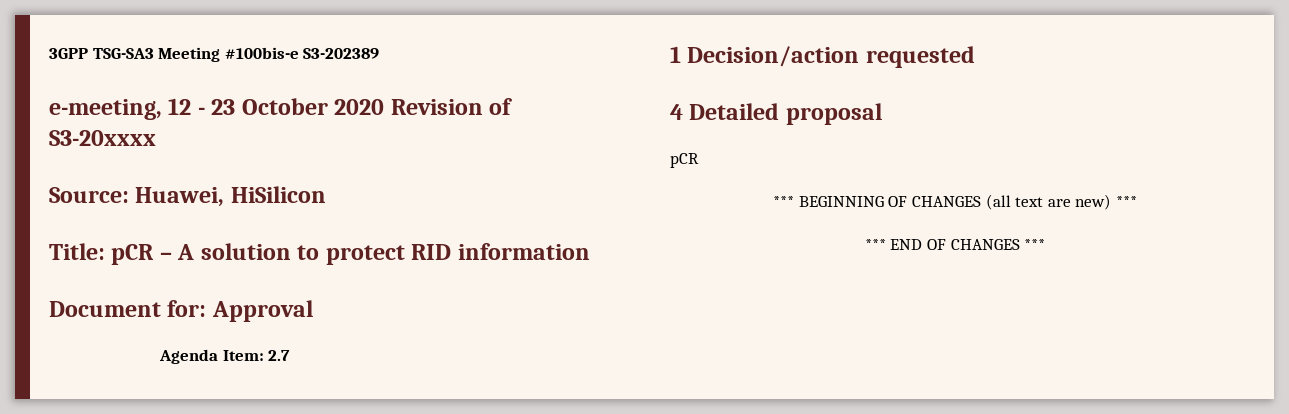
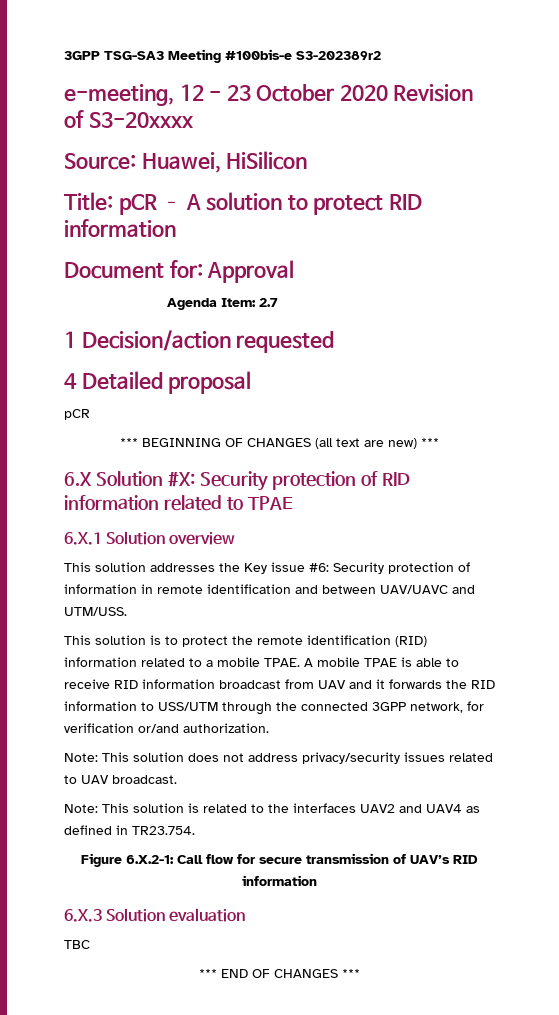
- 3GPP TSG-SA3 Meeting #100bis-e S3-202389
+ 3GPP TSG-SA3 Meeting #100bis-e S3-202389r2
+ 6.X Solution #X: Security protection of RID information related to TPAE
+ 6.X.1 Solution overview
+ This solution addresses the Key issue #6: Security protection of information in remote identification and between UAV/UAVC and UTM/USS.
+ This solution is to protect the remote identification (RID) information related to a mobile TPAE. A mobile TPAE is able to receive RID information broadcast from UAV and it forwards the RID information to USS/UTM through the connected 3GPP network, for verification or/and authorization.
+ Note: This solution does not address privacy/security issues related to UAV broadcast.
+ Note: This solution is related to the interfaces UAV2 and UAV4 as defined in TR23.754.
+ Figure 6.X.2-1: Call flow for secure transmission of UAV’s RID information
+ 6.X.3 Solution evaluation
+ TBC

